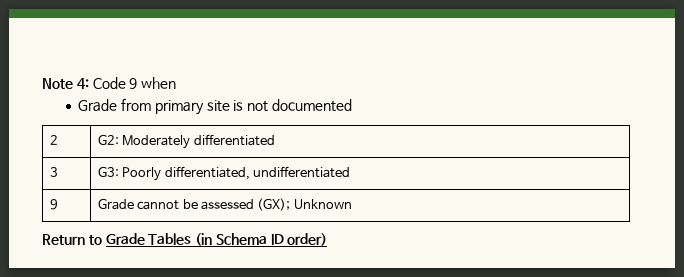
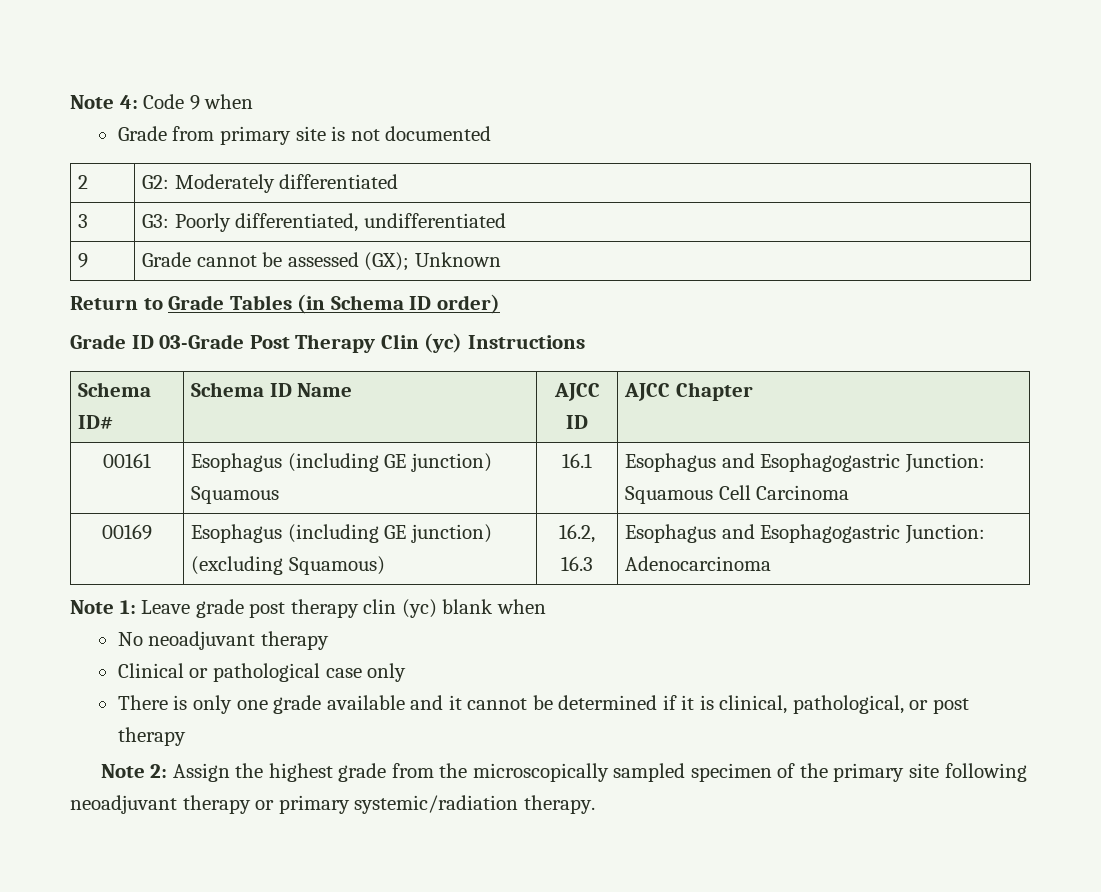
+ Grade ID 03-Grade Post Therapy Clin (yc) Instructions
+ Schema ID# | Schema ID Name | AJCC ID | AJCC Chapter
+ 00161 | Esophagus (including GE junction) Squamous | 16.1 | Esophagus and Esophagogastric Junction: Squamous Cell Carcinoma
+ 00169 | Esophagus (including GE junction) (excluding Squamous) | 16.2, 16.3 | Esophagus and Esophagogastric Junction: Adenocarcinoma
+ Note 1: Leave grade post therapy clin (yc) blank when
+ No neoadjuvant therapy
+ Clinical or pathological case only
+ There is only one grade available and it cannot be determined if it is clinical, pathological, or post therapy
+ Note 2: Assign the highest grade from the microscopically sampled specimen of the primary site following neoadjuvant therapy or primary systemic/radiation therapy.

